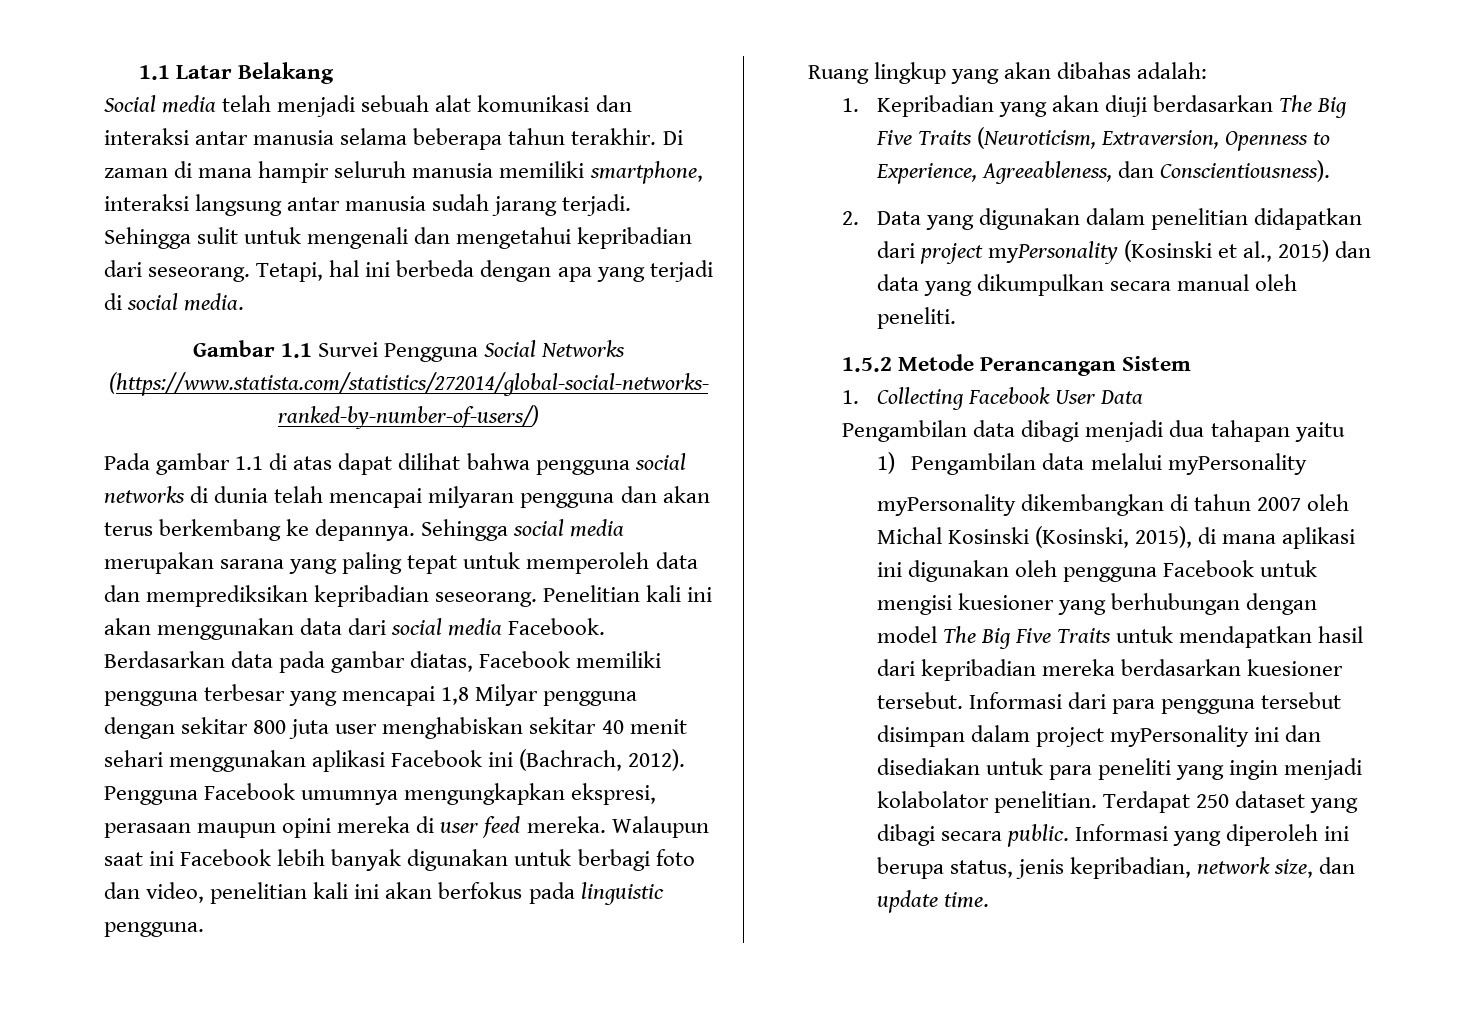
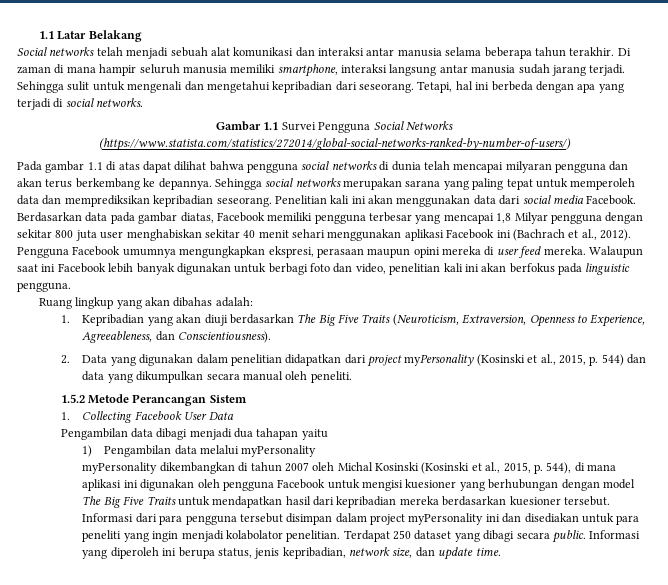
- Social media telah menjadi sebuah alat komunikasi dan interaksi antar manusia selama beberapa tahun terakhir.
+ Social networks telah menjadi sebuah alat komunikasi dan interaksi antar manusia selama beberapa tahun terakhir.
- Tetapi, hal ini berbeda dengan apa yang terjadi di social media.
+ Tetapi, hal ini berbeda dengan apa yang terjadi di social networks.
- Sehingga social media merupakan sarana yang paling tepat untuk memperoleh data dan memprediksikan kepribadian seseorang.
+ Sehingga social networks merupakan sarana yang paling tepat untuk memperoleh data dan memprediksikan kepribadian seseorang.
- Berdasarkan data pada gambar diatas, Facebook memiliki pengguna terbesar yang mencapai 1,8 Milyar pengguna dengan sekitar 800 juta user menghabiskan sekitar 40 menit sehari menggunakan aplikasi Facebook ini (Bachrach, 2012).
+ Berdasarkan data pada gambar diatas, Facebook memiliki pengguna terbesar yang mencapai 1,8 Milyar pengguna dengan sekitar 800 juta user menghabiskan sekitar 40 menit sehari menggunakan aplikasi Facebook ini (Bachrach et al., 2012).
- 2. Data yang digunakan dalam penelitian didapatkan dari project myPersonality (Kosinski et al., 2015) dan data yang dikumpulkan secara manual oleh peneliti.
+ 2. Data yang digunakan dalam penelitian didapatkan dari project myPersonality (Kosinski et al., 2015, p. 544) dan data yang dikumpulkan secara manual oleh peneliti.
- myPersonality dikembangkan di tahun 2007 oleh Michal Kosinski (Kosinski, 2015), di mana aplikasi ini digunakan oleh pengguna Facebook untuk mengisi kuesioner yang berhubungan dengan model The Big Five Traits untuk mendapatkan hasil dari kepribadian mereka berdasarkan kuesioner tersebut.
+ myPersonality dikembangkan di tahun 2007 oleh Michal Kosinski (Kosinski et al., 2015, p. 544), di mana aplikasi ini digunakan oleh pengguna Facebook untuk mengisi kuesioner yang berhubungan dengan model The Big Five Traits untuk mendapatkan hasil dari kepribadian mereka berdasarkan kuesioner tersebut.

